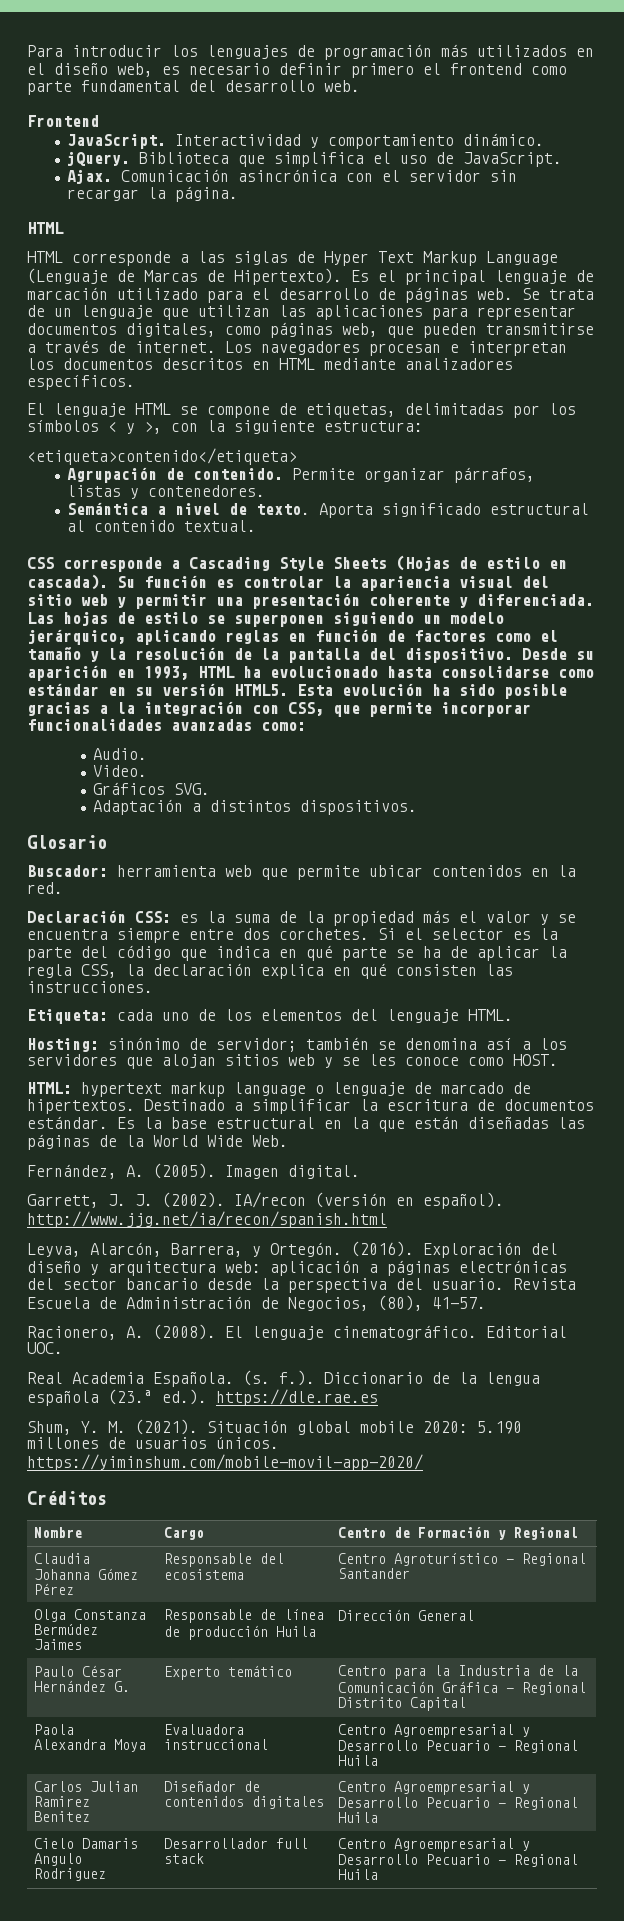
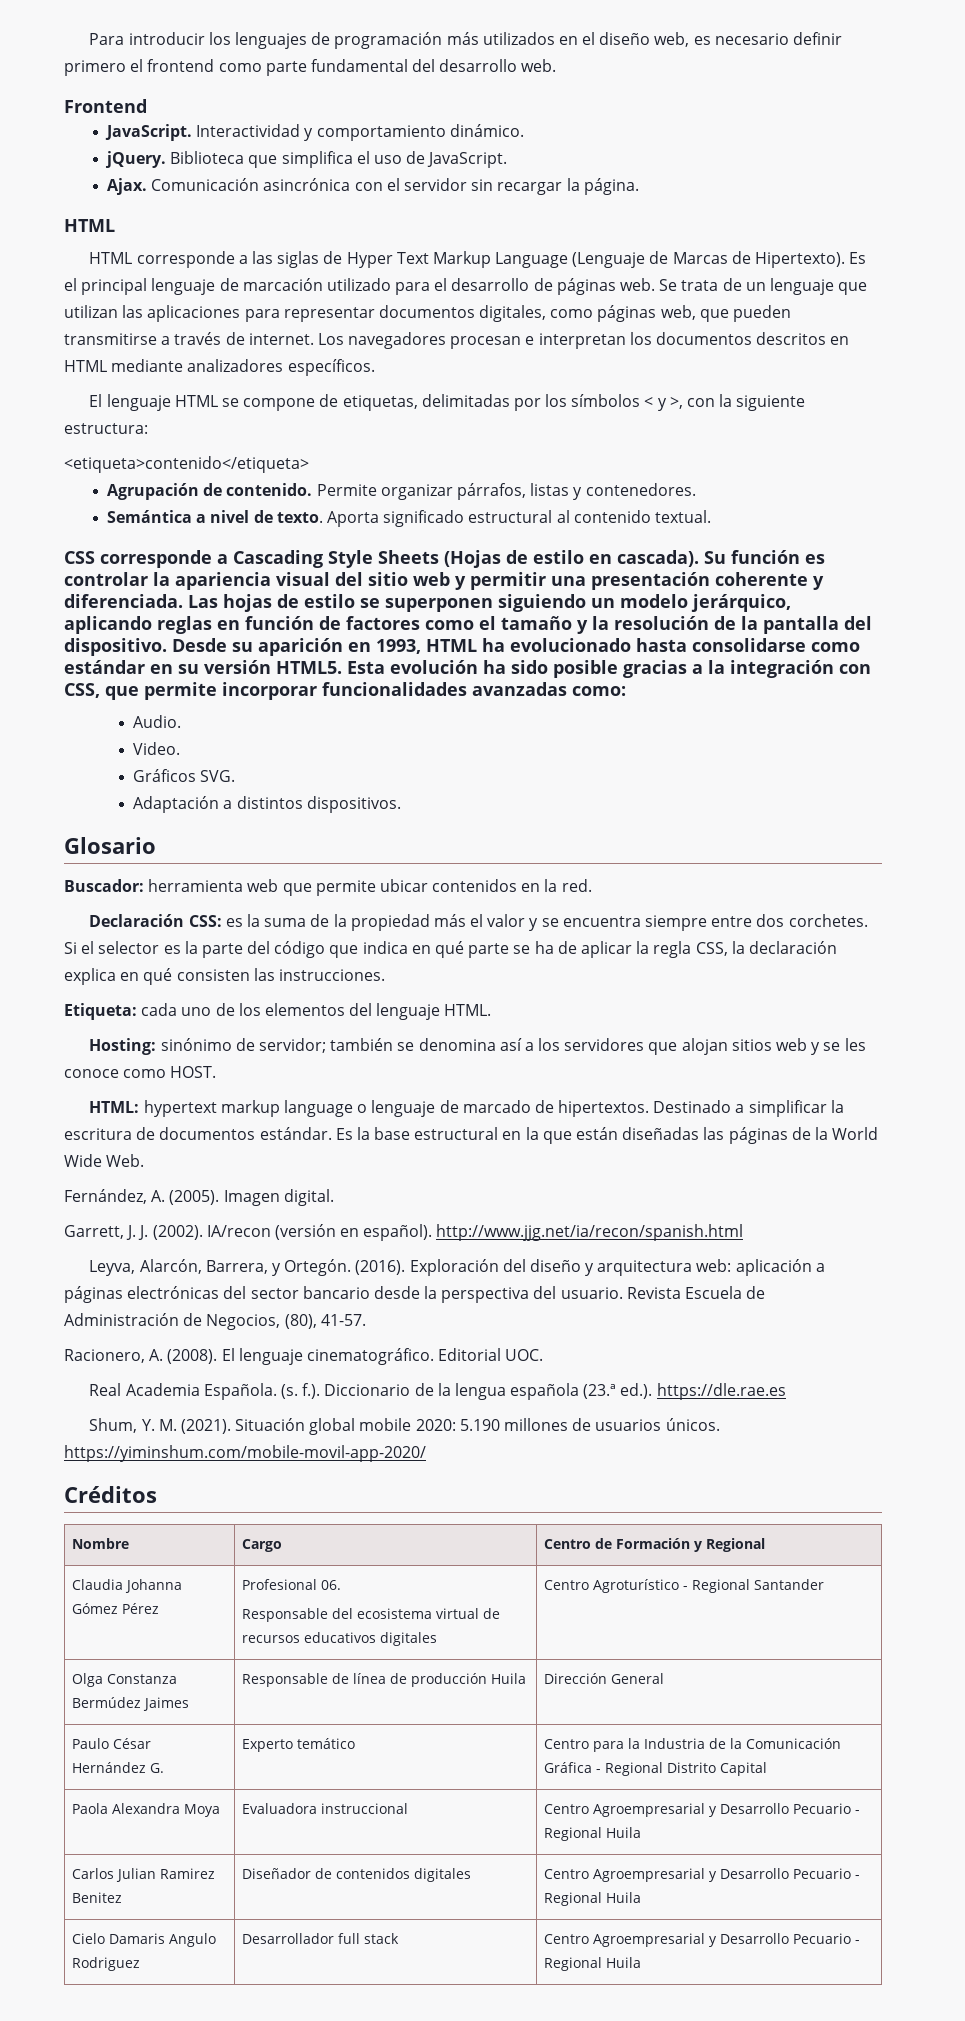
- Claudia Johanna Gómez Pérez | Responsable del ecosistema | Centro Agroturístico - Regional Santander
+ Claudia Johanna Gómez Pérez | Profesional 06.
+ Responsable del ecosistema virtual de recursos educativos digitales | Centro Agroturístico - Regional Santander

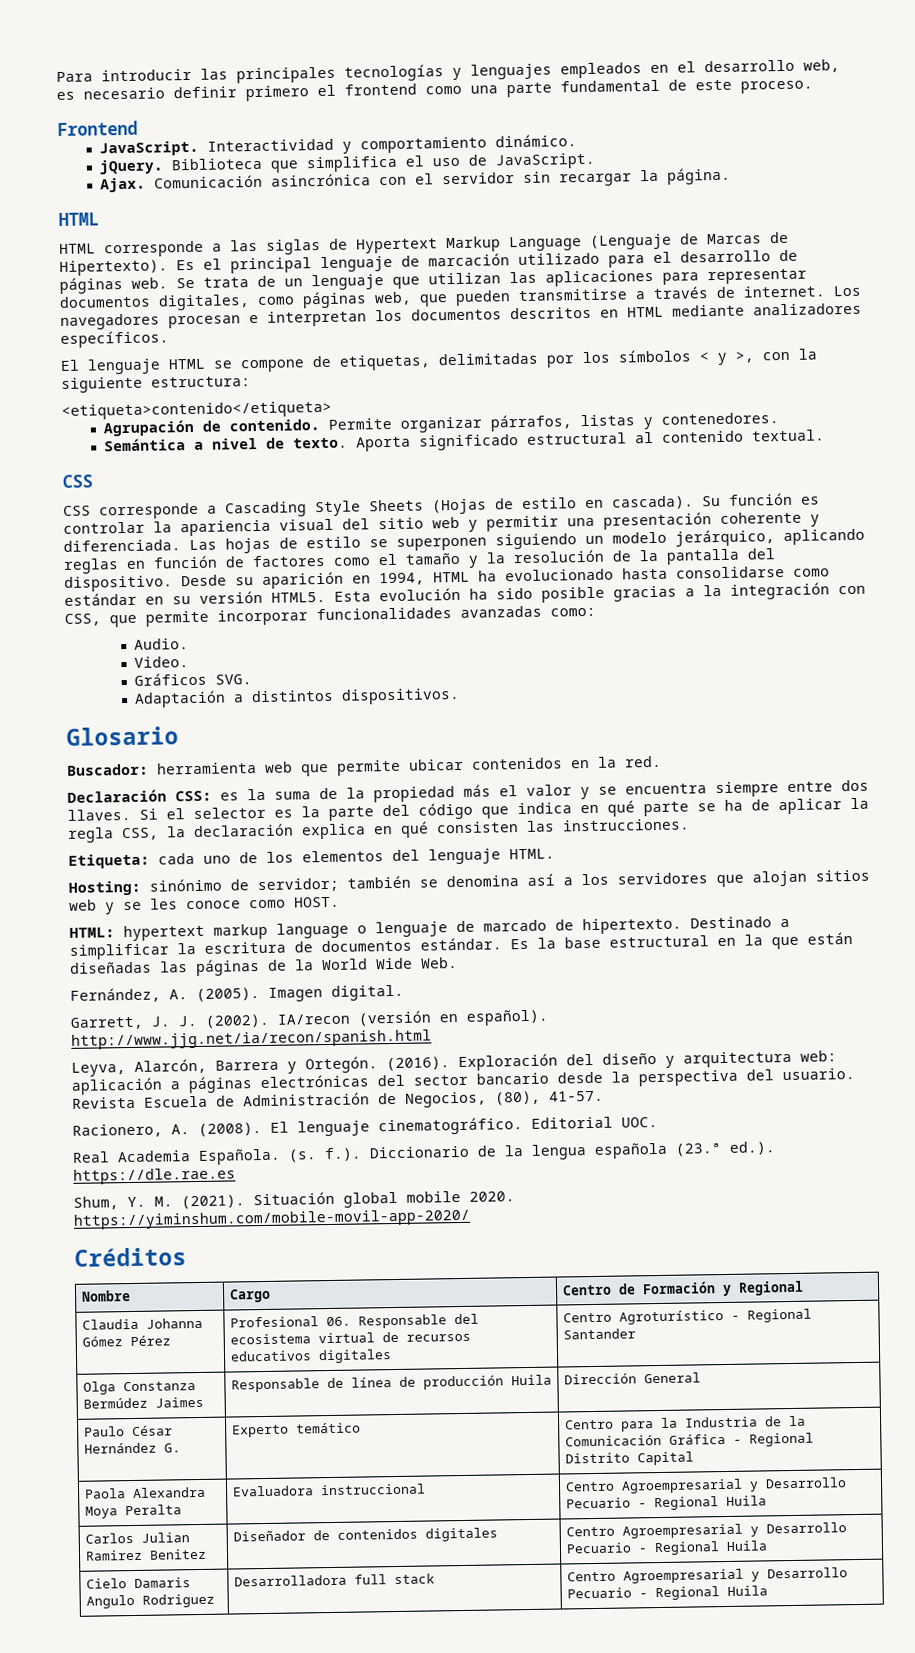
- Para introducir los lenguajes de programación más utilizados en el diseño web, es necesario definir primero el frontend como parte fundamental del desarrollo web.
+ Para introducir las principales tecnologías y lenguajes empleados en el desarrollo web, es necesario definir primero el frontend como una parte fundamental de este proceso.
- HTML corresponde a las siglas de Hyper Text Markup Language (Lenguaje de Marcas de Hipertexto).
+ HTML corresponde a las siglas de Hypertext Markup Language (Lenguaje de Marcas de Hipertexto).
  Aporta significado estructural al contenido textual.
+ CSS
- Desde su aparición en 1993, HTML ha evolucionado hasta consolidarse como estándar en su versión HTML5.
+ Desde su aparición en 1994, HTML ha evolucionado hasta consolidarse como estándar en su versión HTML5.
- Declaración CSS: es la suma de la propiedad más el valor y se encuentra siempre entre dos corchetes.
+ Declaración CSS: es la suma de la propiedad más el valor y se encuentra siempre entre dos llaves.
- HTML: hypertext markup language o lenguaje de marcado de hipertextos.
+ HTML: hypertext markup language o lenguaje de marcado de hipertexto.
- Leyva, Alarcón, Barrera, y Ortegón.
+ Leyva, Alarcón, Barrera y Ortegón.
- Situación global mobile 2020: 5.190 millones de usuarios únicos. https://yiminshum.com/mobile-movil-app-2020/
+ Situación global mobile 2020. https://yiminshum.com/mobile-movil-app-2020/
- Claudia Johanna Gómez Pérez | Profesional 06.
- Responsable del ecosistema virtual de recursos educativos digitales | Centro Agroturístico - Regional Santander
+ Claudia Johanna Gómez Pérez | Profesional 06. Responsable del ecosistema virtual de recursos educativos digitales | Centro Agroturístico - Regional Santander
- Paola Alexandra Moya | Evaluadora instruccional | Centro Agroempresarial y Desarrollo Pecuario - Regional Huila
+ Paola Alexandra Moya Peralta | Evaluadora instruccional | Centro Agroempresarial y Desarrollo Pecuario - Regional Huila
- Cielo Damaris Angulo Rodriguez | Desarrollador full stack | Centro Agroempresarial y Desarrollo Pecuario - Regional Huila
+ Cielo Damaris Angulo Rodriguez | Desarrolladora full stack | Centro Agroempresarial y Desarrollo Pecuario - Regional Huila

